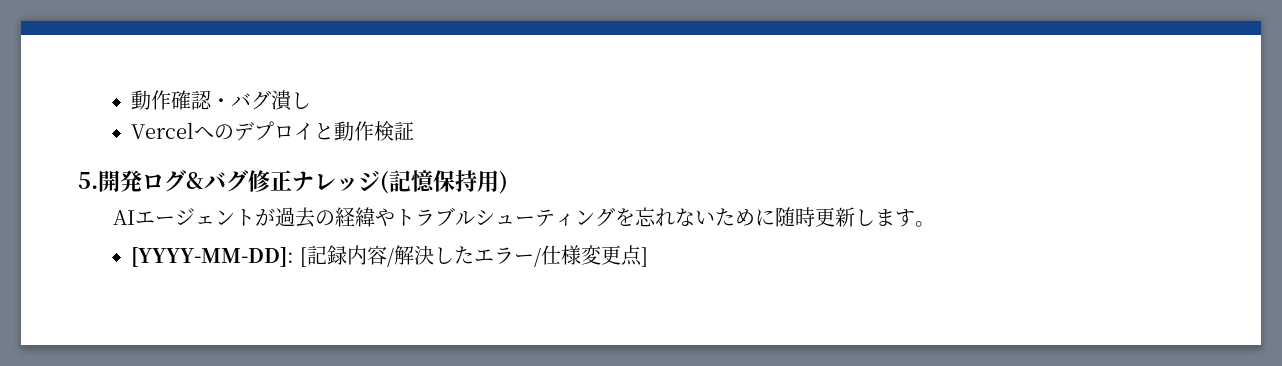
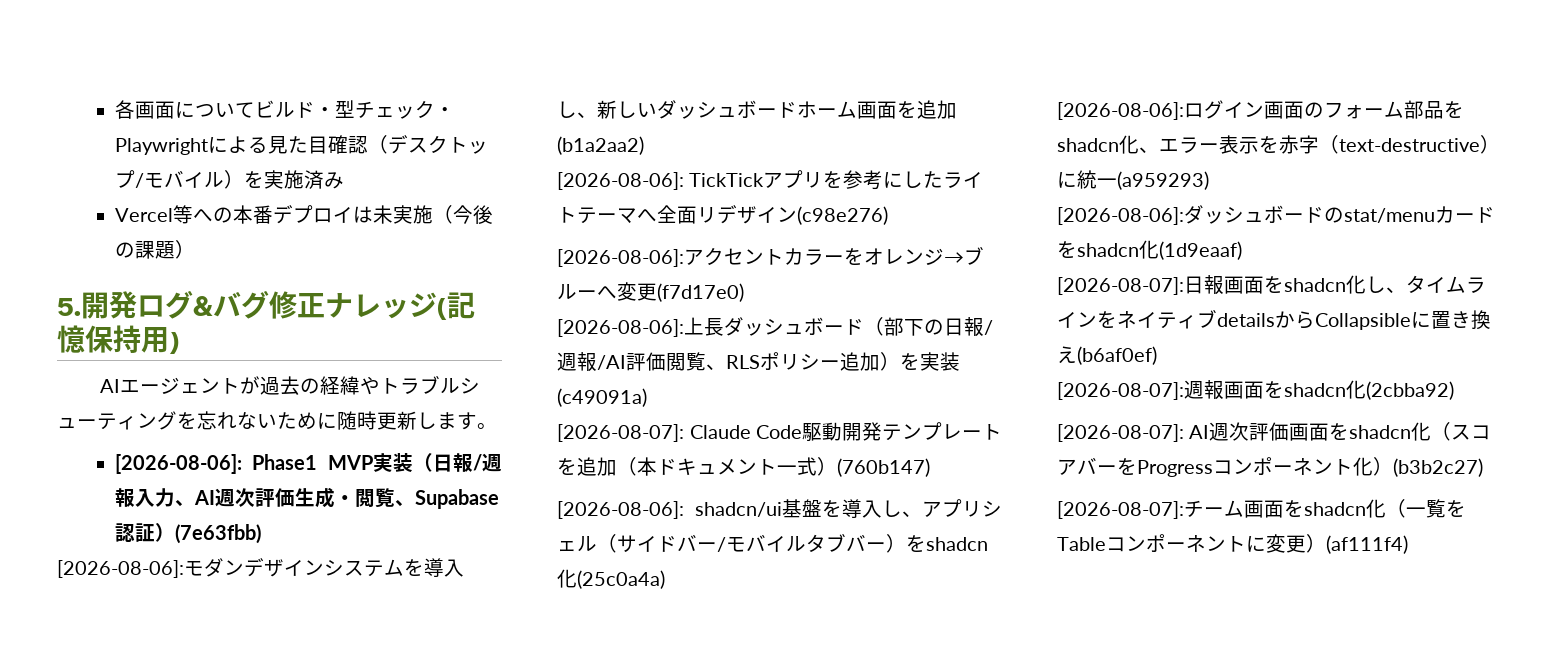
- 動作確認・バグ潰し
- Vercelへのデプロイと動作検証
+ 各画面についてビルド・型チェック・Playwrightによる見た目確認（デスクトップ/モバイル）を実施済み
+ Vercel等への本番デプロイは未実施（今後の課題）
- [YYYY-MM-DD]: [記録内容/解決したエラー/仕様変更点]
+ [2026-08-06]: Phase1 MVP実装（日報/週報入力、AI週次評価生成・閲覧、Supabase認証）(7e63fbb)
+ [2026-08-06]:モダンデザインシステムを導入し、新しいダッシュボードホーム画面を追加(b1a2aa2)
+ [2026-08-06]: TickTickアプリを参考にしたライトテーマへ全面リデザイン(c98e276)
+ [2026-08-06]:アクセントカラーをオレンジ→ブルーへ変更(f7d17e0)
+ [2026-08-06]:上長ダッシュボード（部下の日報/週報/AI評価閲覧、RLSポリシー追加）を実装(c49091a)
+ [2026-08-07]: Claude Code駆動開発テンプレートを追加（本ドキュメント一式）(760b147)
+ [2026-08-06]: shadcn/ui基盤を導入し、アプリシェル（サイドバー/モバイルタブバー）をshadcn化(25c0a4a)
+ [2026-08-06]:ログイン画面のフォーム部品をshadcn化、エラー表示を赤字（text-destructive）に統一(a959293)
+ [2026-08-06]:ダッシュボードのstat/menuカードをshadcn化(1d9eaaf)
+ [2026-08-07]:日報画面をshadcn化し、タイムラインをネイティブdetailsからCollapsibleに置き換え(b6af0ef)
+ [2026-08-07]:週報画面をshadcn化(2cbba92)
+ [2026-08-07]: AI週次評価画面をshadcn化（スコアバーをProgressコンポーネント化）(b3b2c27)
+ [2026-08-07]:チーム画面をshadcn化（一覧をTableコンポーネントに変更）(af111f4)

